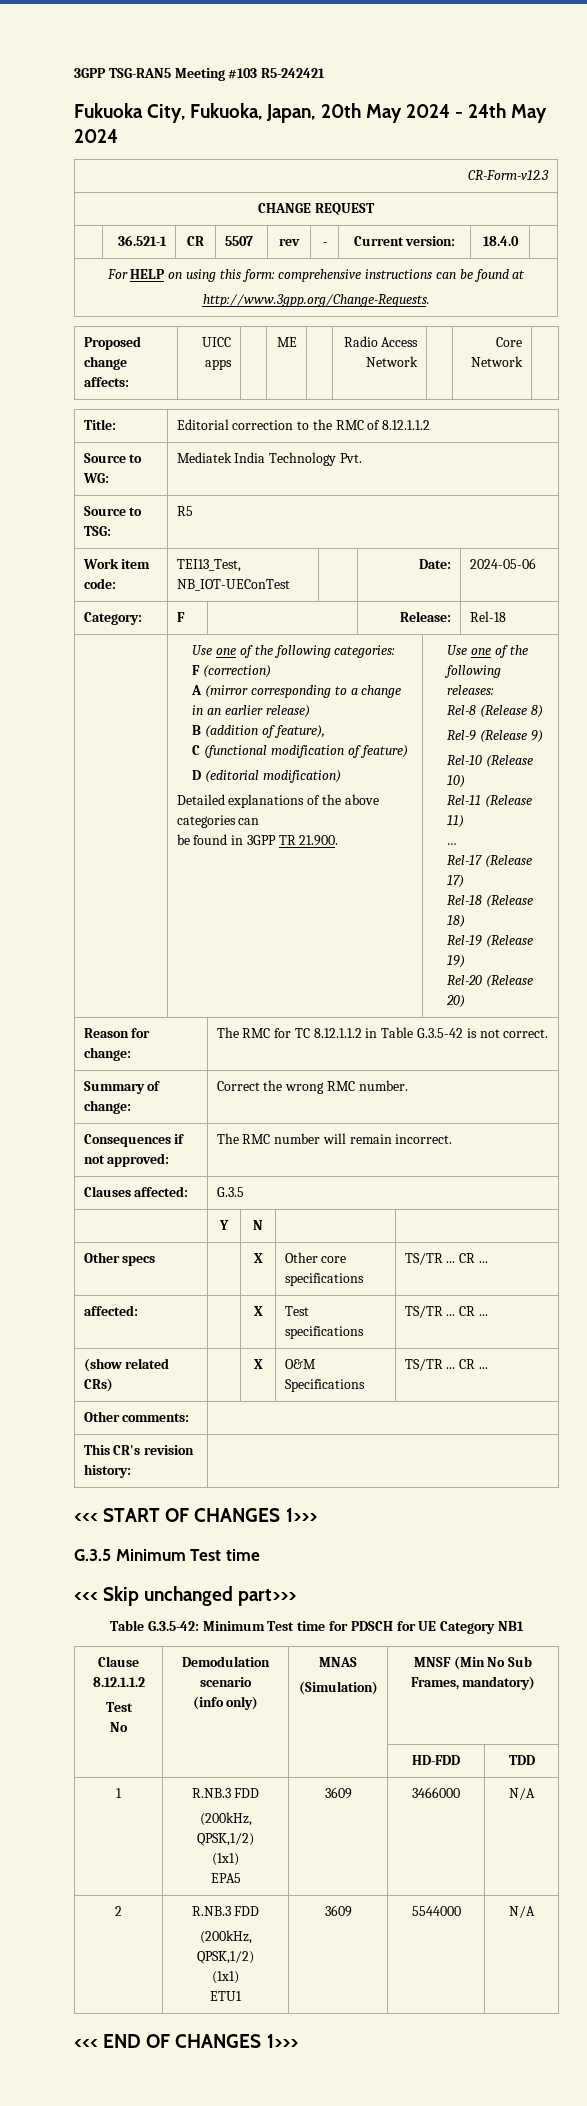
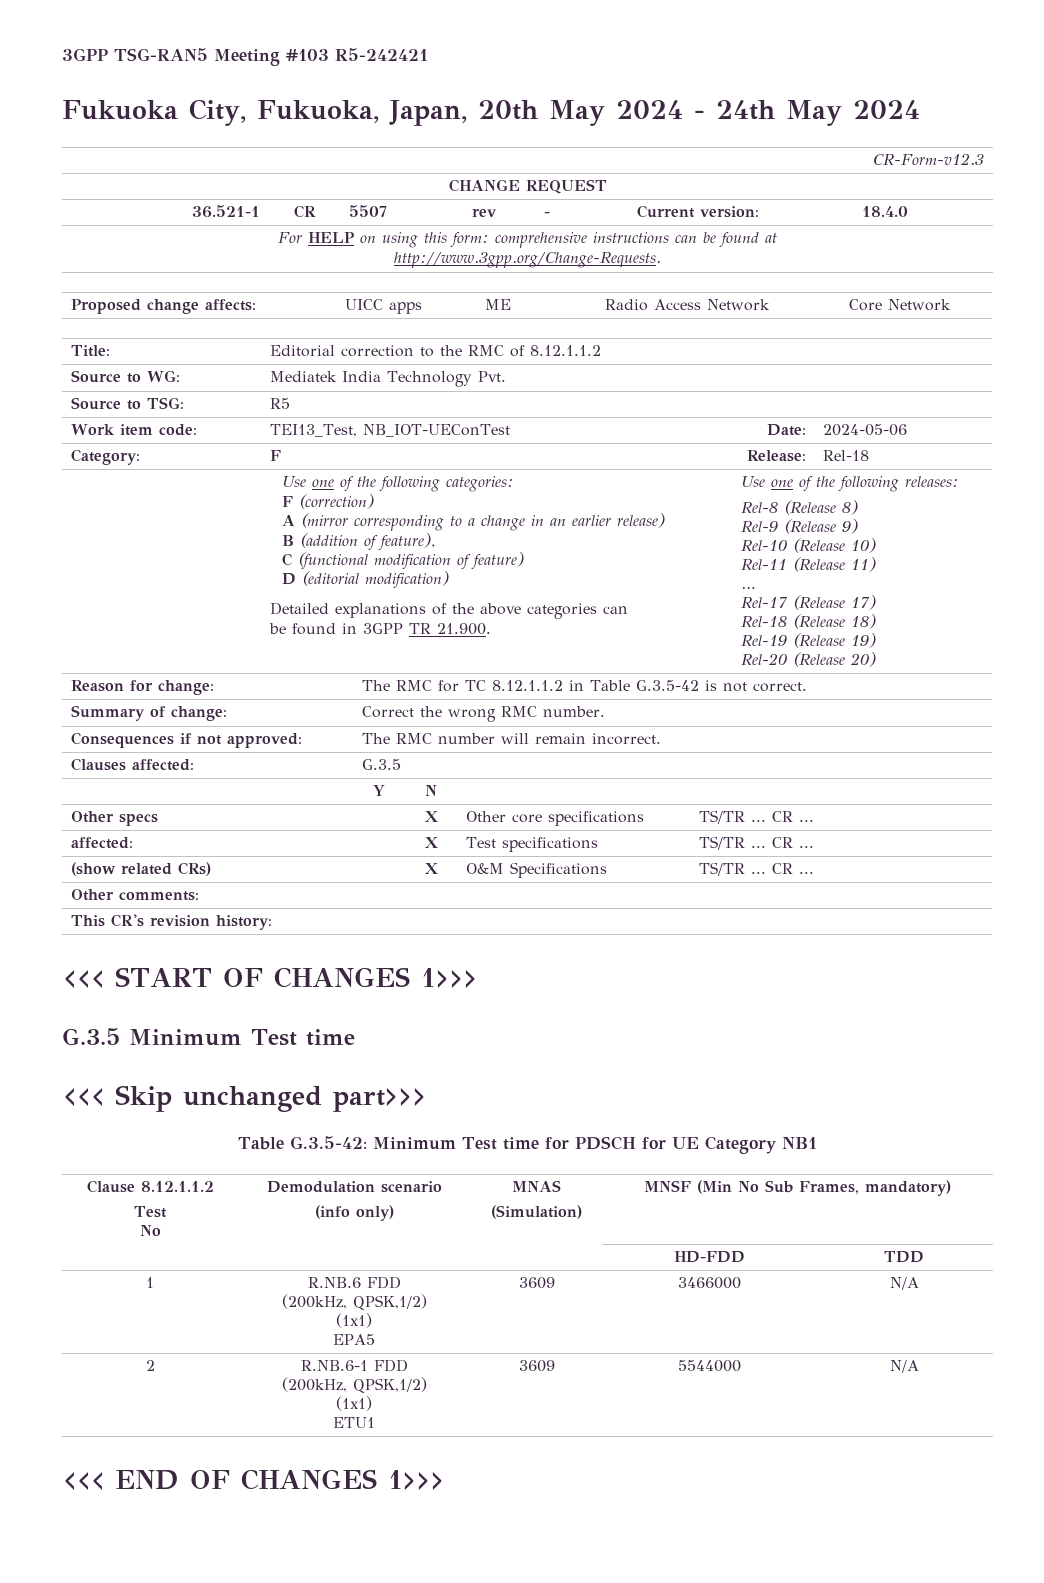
- 1 | R.NB.3 FDD
+ 1 | R.NB.6 FDD
- 2 | R.NB.3 FDD
+ 2 | R.NB.6-1 FDD

